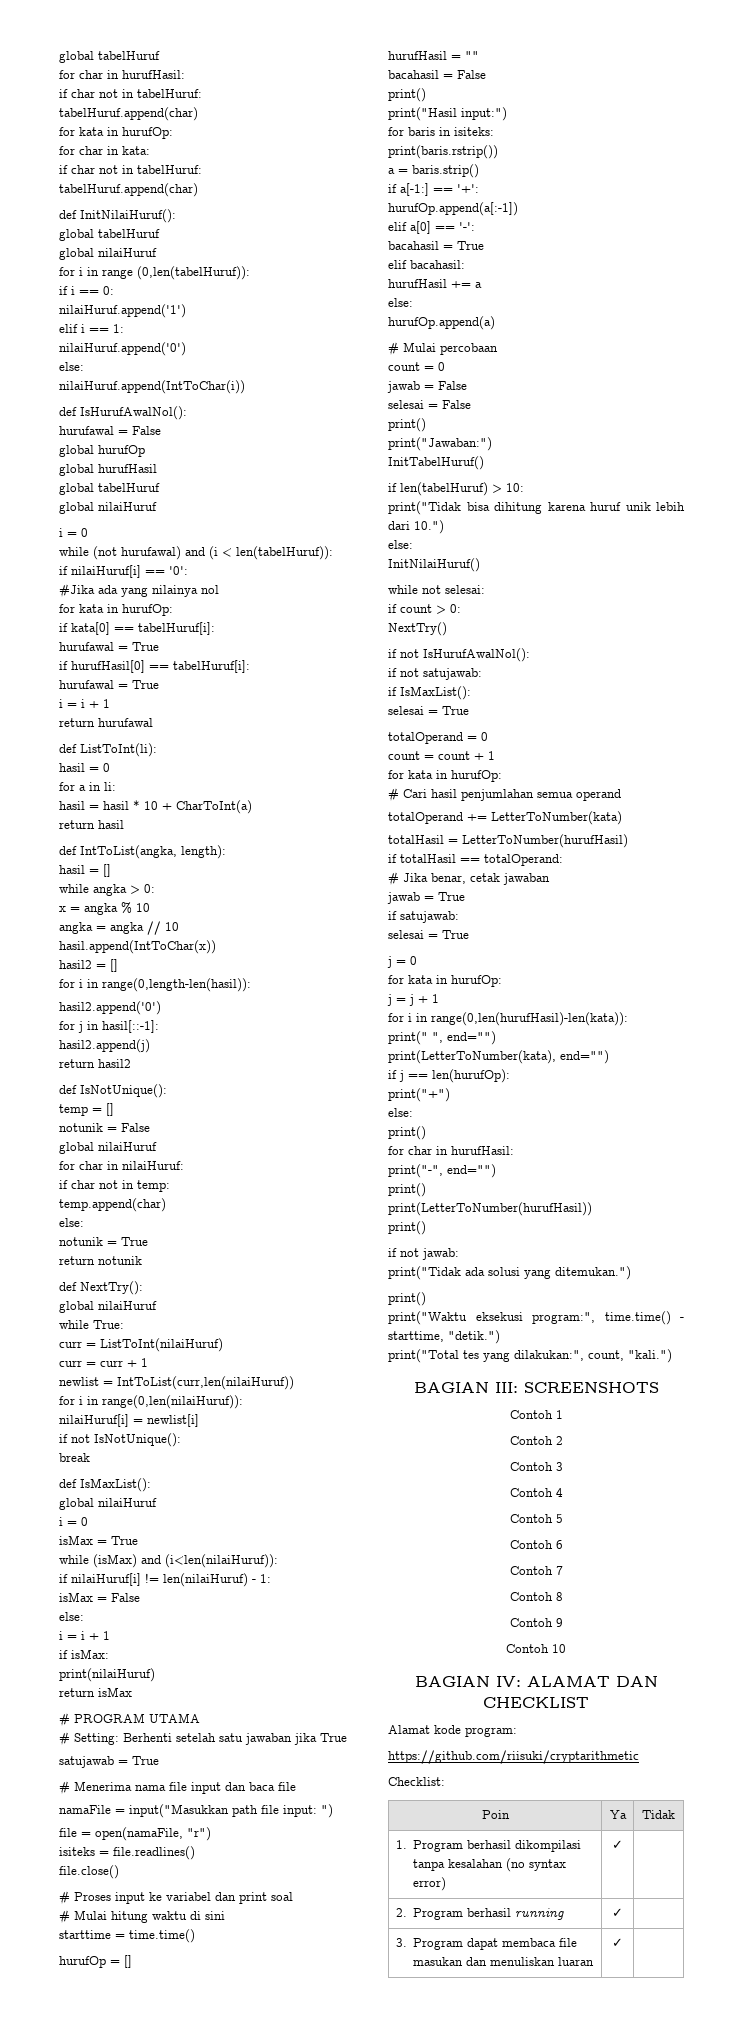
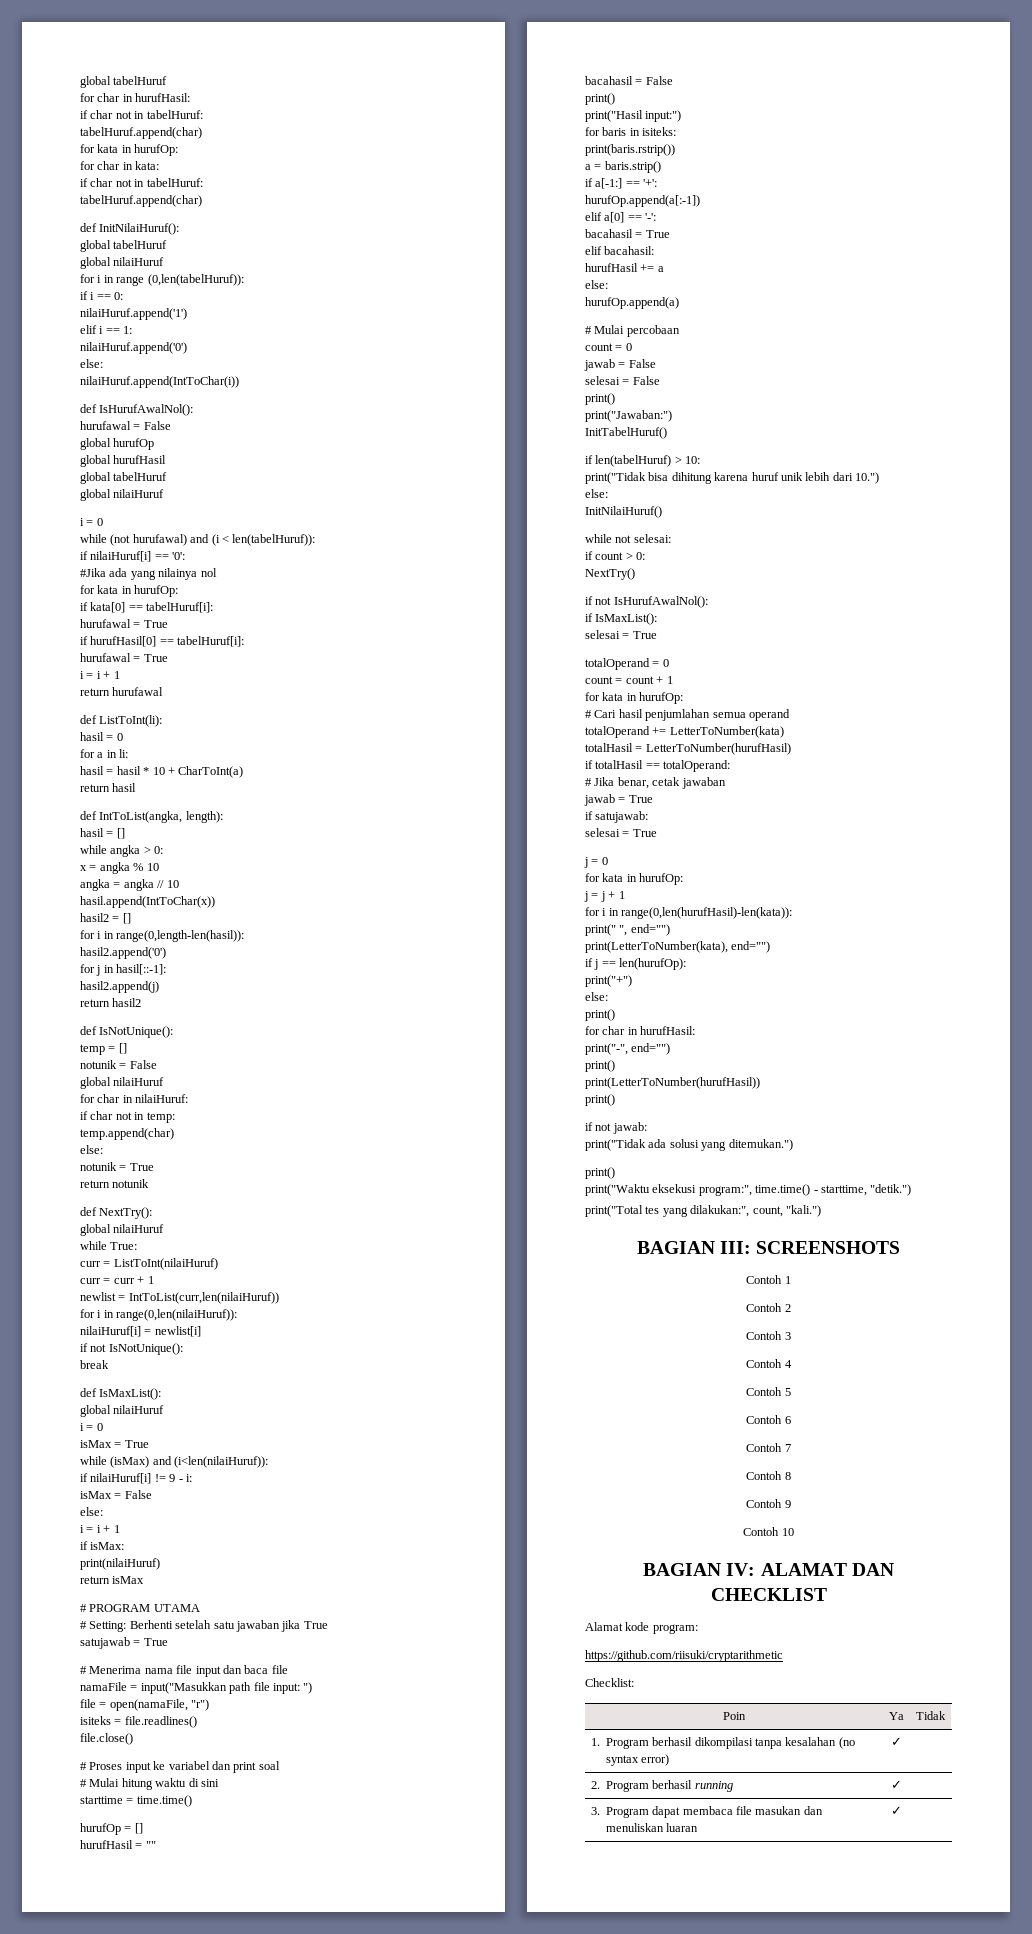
- if nilaiHuruf[i] != len(nilaiHuruf) - 1:
+ if nilaiHuruf[i] != 9 - i:
- if not satujawab:

